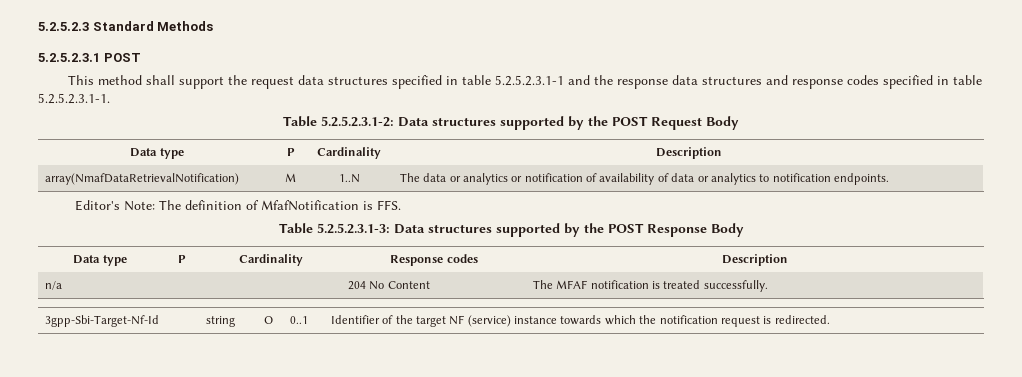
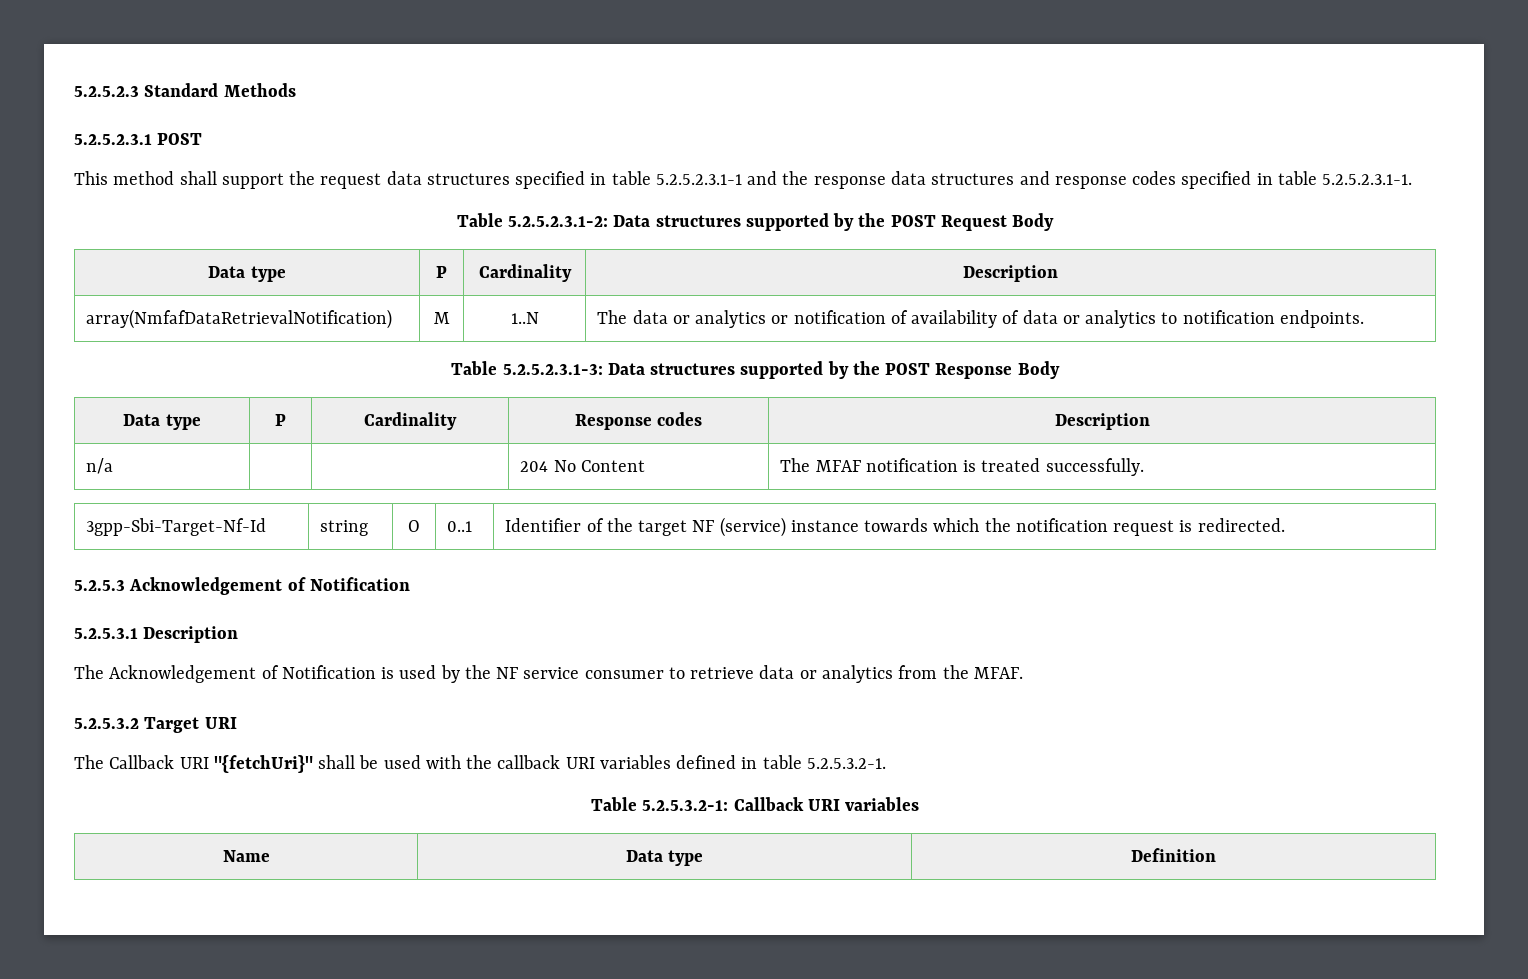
- array(NmafDataRetrievalNotification) | M | 1..N | The data or analytics or notification of availability of data or analytics to notification endpoints.
+ array(NmfafDataRetrievalNotification) | M | 1..N | The data or analytics or notification of availability of data or analytics to notification endpoints.
- Editor's Note: The definition of MfafNotification is FFS.
+ 5.2.5.3 Acknowledgement of Notification
+ 5.2.5.3.1 Description
+ The Acknowledgement of Notification is used by the NF service consumer to retrieve data or analytics from the MFAF.
+ 5.2.5.3.2 Target URI
+ The Callback URI "{fetchUri}" shall be used with the callback URI variables defined in table 5.2.5.3.2-1.
+ Table 5.2.5.3.2-1: Callback URI variables
+ Name | Data type | Definition

